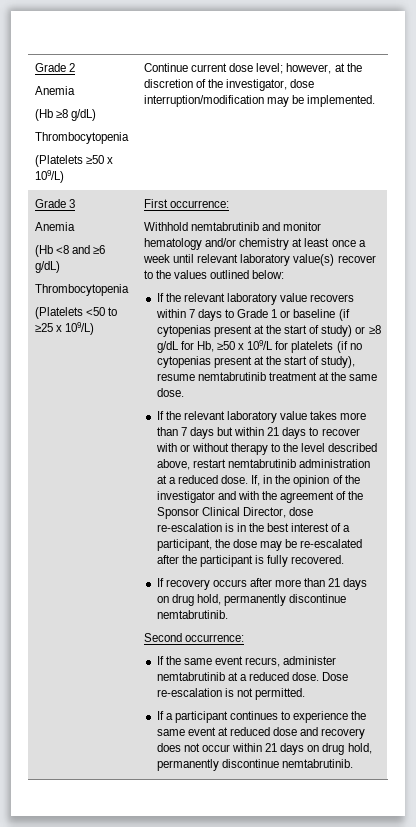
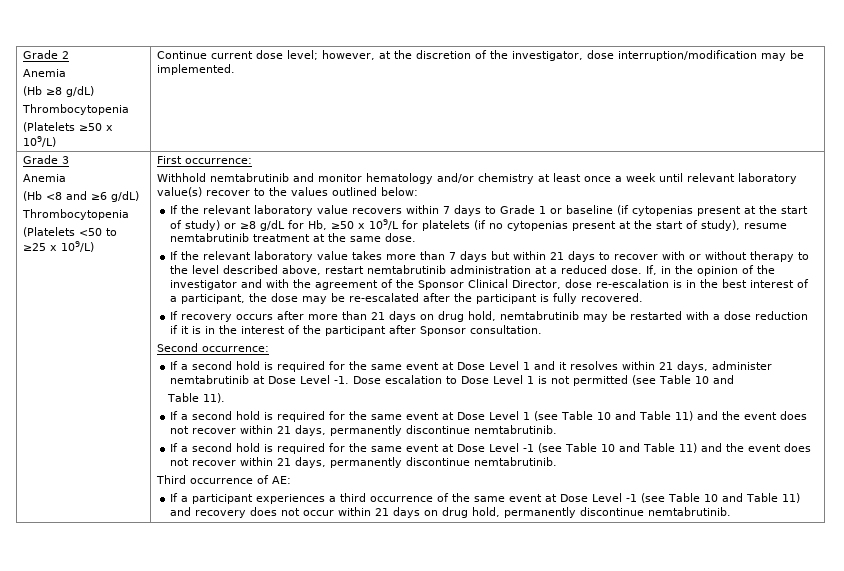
- If recovery occurs after more than 21 days on drug hold, permanently discontinue nemtabrutinib.
+ If recovery occurs after more than 21 days on drug hold, nemtabrutinib may be restarted with a dose reduction if it is in the interest of the participant after Sponsor consultation.
  Second occurrence:
- If the same event recurs, administer nemtabrutinib at a reduced dose. Dose re-escalation is not permitted.
- If a participant continues to experience the same event at reduced dose and recovery does not occur within 21 days on drug hold, permanently discontinue nemtabrutinib.
+ If a second hold is required for the same event at Dose Level 1 and it resolves within 21 days, administer nemtabrutinib at Dose Level -1. Dose escalation to Dose Level 1 is not permitted (see Table 10 and
+ Table 11).
+ If a second hold is required for the same event at Dose Level 1 (see Table 10 and Table 11) and the event does not recover within 21 days, permanently discontinue nemtabrutinib.
+ If a second hold is required for the same event at Dose Level -1 (see Table 10 and Table 11) and the event does not recover within 21 days, permanently discontinue nemtabrutinib.
+ Third occurrence of AE:
+ If a participant experiences a third occurrence of the same event at Dose Level -1 (see Table 10 and Table 11) and recovery does not occur within 21 days on drug hold, permanently discontinue nemtabrutinib.

